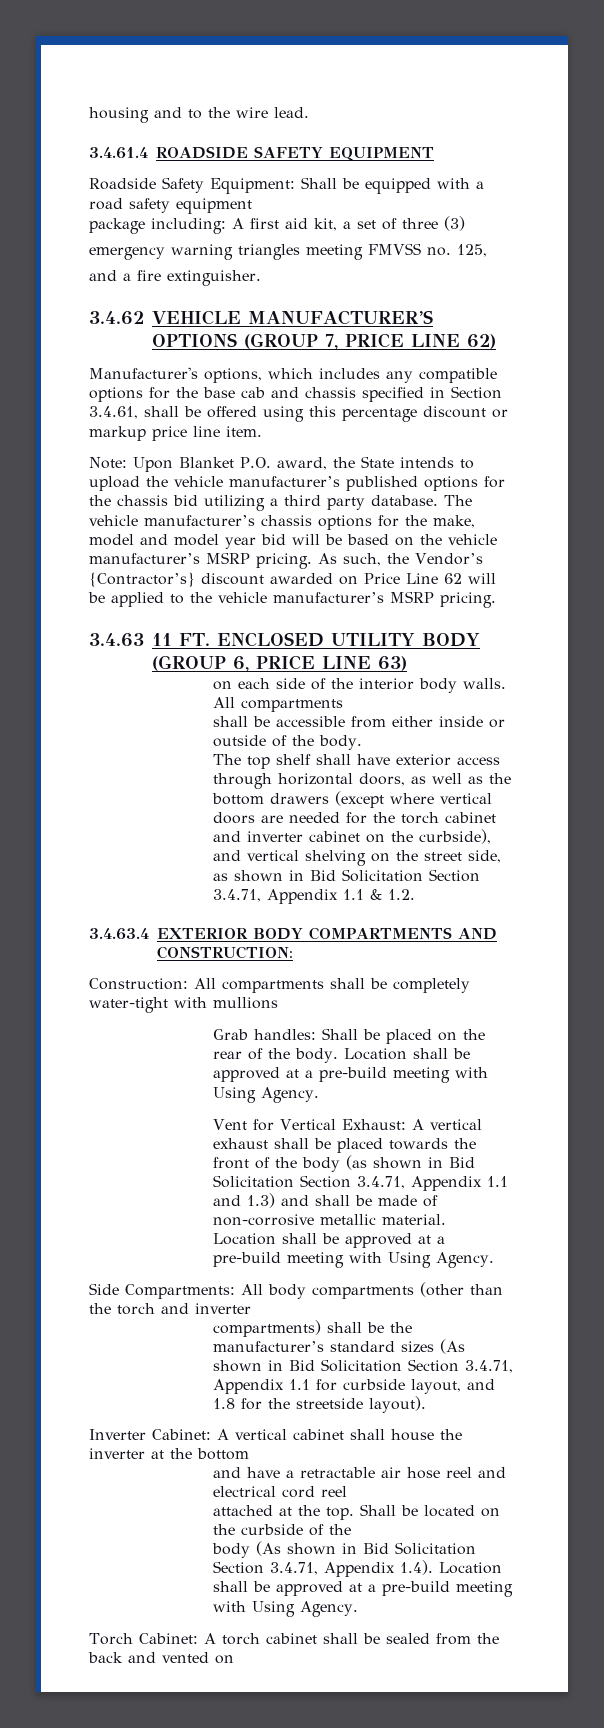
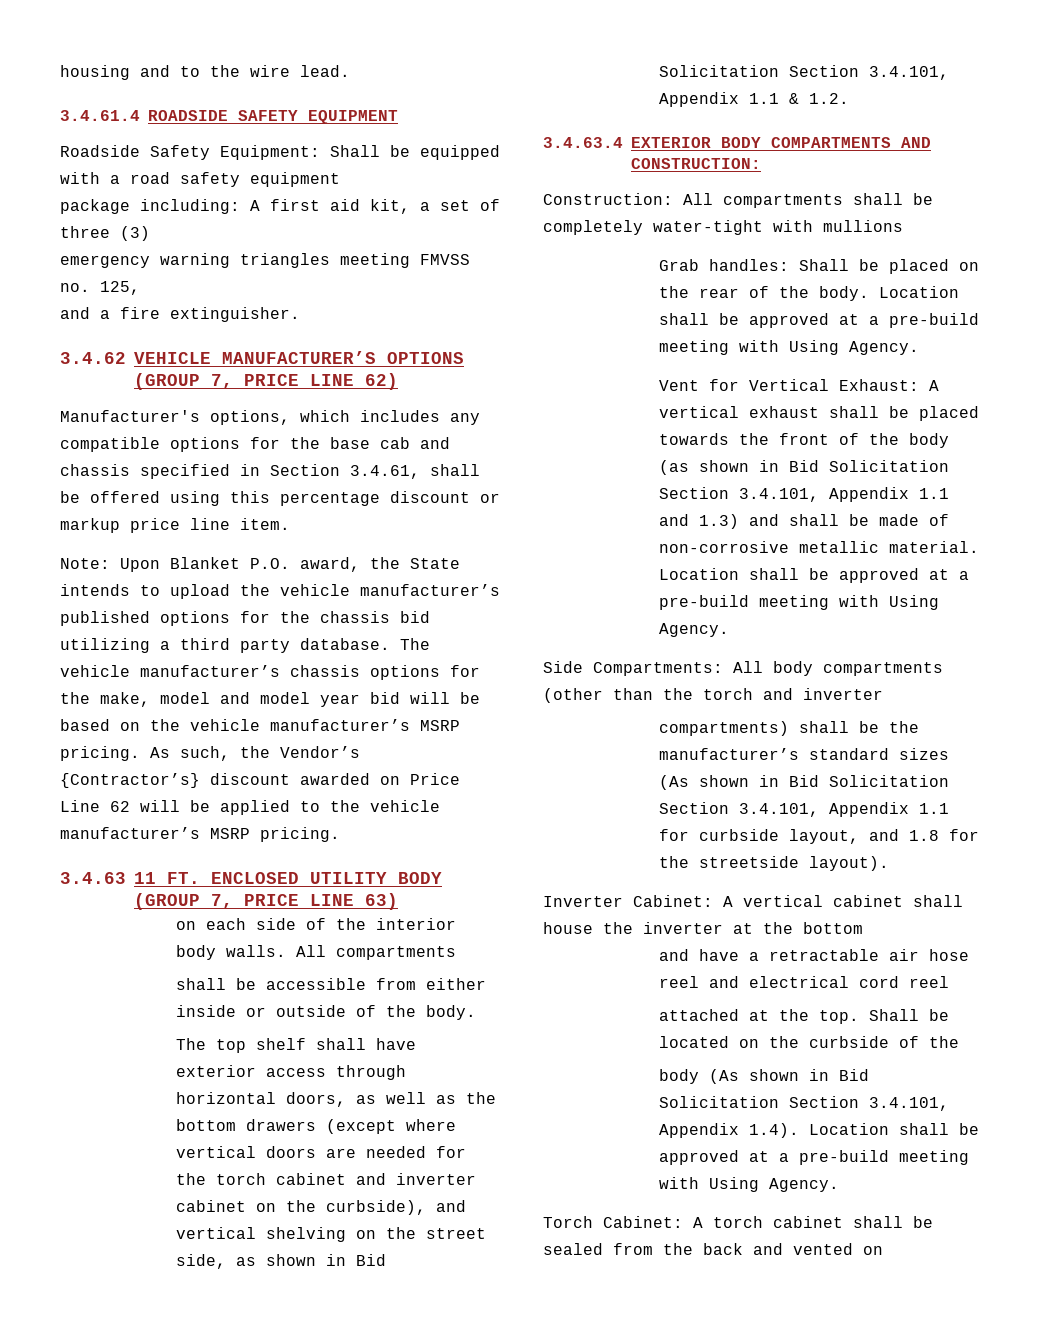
- 3.4.63 11 FT. ENCLOSED UTILITY BODY (GROUP 6, PRICE LINE 63)
+ 3.4.63 11 FT. ENCLOSED UTILITY BODY (GROUP 7, PRICE LINE 63)
- The top shelf shall have exterior access through horizontal doors, as well as the bottom drawers (except where vertical doors are needed for the torch cabinet and inverter cabinet on the curbside), and vertical shelving on the street side, as shown in Bid Solicitation Section 3.4.71, Appendix 1.1 & 1.2.
+ The top shelf shall have exterior access through horizontal doors, as well as the bottom drawers (except where vertical doors are needed for the torch cabinet and inverter cabinet on the curbside), and vertical shelving on the street side, as shown in Bid Solicitation Section 3.4.101, Appendix 1.1 & 1.2.
- Vent for Vertical Exhaust: A vertical exhaust shall be placed towards the front of the body (as shown in Bid Solicitation Section 3.4.71, Appendix 1.1 and 1.3) and shall be made of non-corrosive metallic material.
+ Vent for Vertical Exhaust: A vertical exhaust shall be placed towards the front of the body (as shown in Bid Solicitation Section 3.4.101, Appendix 1.1 and 1.3) and shall be made of non-corrosive metallic material.
- compartments) shall be the manufacturer’s standard sizes (As shown in Bid Solicitation Section 3.4.71, Appendix 1.1 for curbside layout, and 1.8 for the streetside layout).
+ compartments) shall be the manufacturer’s standard sizes (As shown in Bid Solicitation Section 3.4.101, Appendix 1.1 for curbside layout, and 1.8 for the streetside layout).
- body (As shown in Bid Solicitation Section 3.4.71, Appendix 1.4). Location shall be approved at a pre-build meeting with Using Agency.
+ body (As shown in Bid Solicitation Section 3.4.101, Appendix 1.4). Location shall be approved at a pre-build meeting with Using Agency.

